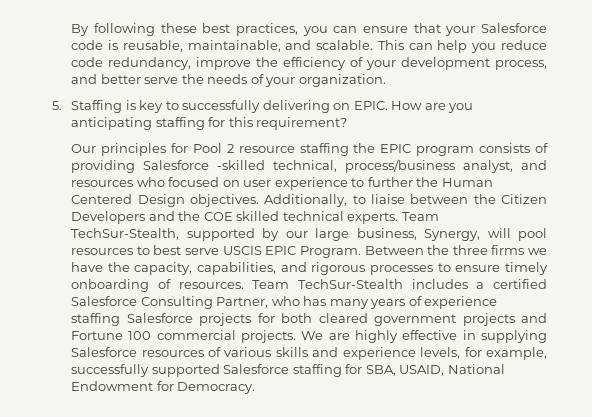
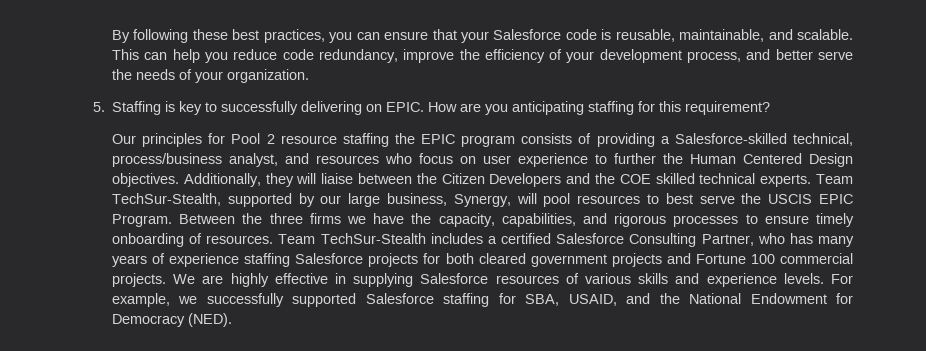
- Our principles for Pool 2 resource staffing the EPIC program consists of providing Salesforce -skilled technical, process/business analyst, and resources who focused on user experience to further the Human Centered Design objectives.
+ Our principles for Pool 2 resource staffing the EPIC program consists of providing a Salesforce-skilled technical, process/business analyst, and resources who focus on user experience to further the Human Centered Design objectives.
- Additionally, to liaise between the Citizen Developers and the COE skilled technical experts.
+ Additionally, they will liaise between the Citizen Developers and the COE skilled technical experts.
- Team TechSur-Stealth, supported by our large business, Synergy, will pool resources to best serve USCIS EPIC Program.
+ Team TechSur-Stealth, supported by our large business, Synergy, will pool resources to best serve the USCIS EPIC Program.
- We are highly effective in supplying Salesforce resources of various skills and experience levels, for example, successfully supported Salesforce staffing for SBA, USAID, National Endowment for Democracy.
+ We are highly effective in supplying Salesforce resources of various skills and experience levels. For example, we successfully supported Salesforce staffing for SBA, USAID, and the National Endowment for Democracy (NED).

